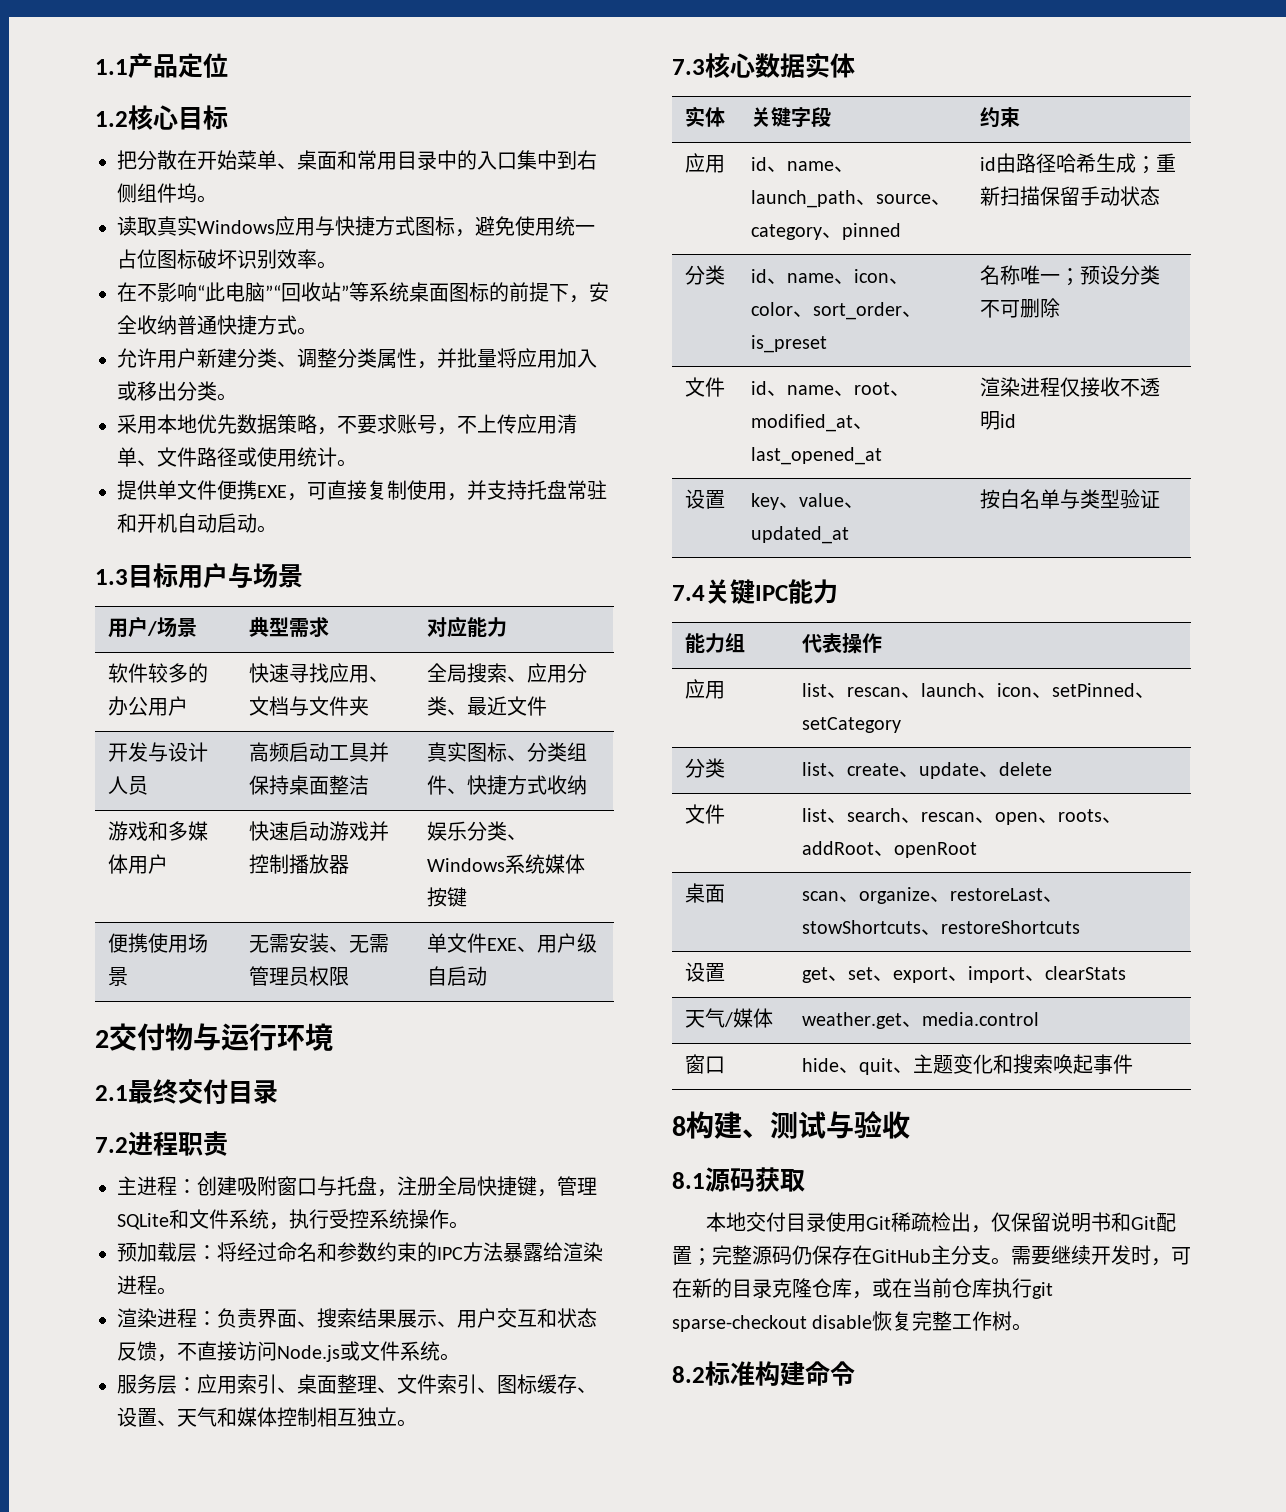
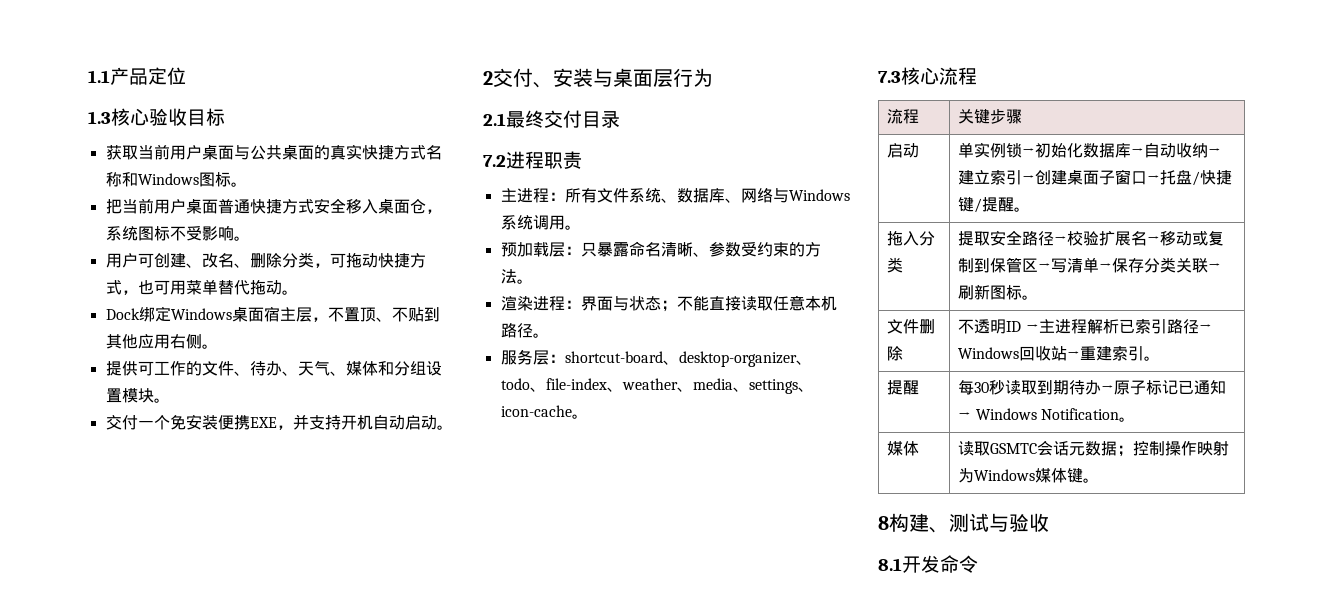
- 1.2核心目标
- 把分散在开始菜单、桌面和常用目录中的入口集中到右侧组件坞。
- 读取真实Windows应用与快捷方式图标，避免使用统一占位图标破坏识别效率。
- 在不影响“此电脑”“回收站”等系统桌面图标的前提下，安全收纳普通快捷方式。
- 允许用户新建分类、调整分类属性，并批量将应用加入或移出分类。
- 采用本地优先数据策略，不要求账号，不上传应用清单、文件路径或使用统计。
- 提供单文件便携EXE，可直接复制使用，并支持托盘常驻和开机自动启动。
- 1.3目标用户与场景
- 用户/场景 | 典型需求 | 对应能力
- 软件较多的办公用户 | 快速寻找应用、文档与文件夹 | 全局搜索、应用分类、最近文件
- 开发与设计人员 | 高频启动工具并保持桌面整洁 | 真实图标、分类组件、快捷方式收纳
- 游戏和多媒体用户 | 快速启动游戏并控制播放器 | 娱乐分类、Windows系统媒体按键
- 便携使用场景 | 无需安装、无需管理员权限 | 单文件EXE、用户级自启动
- 2交付物与运行环境
+ 1.3核心验收目标
+ 获取当前用户桌面与公共桌面的真实快捷方式名称和Windows图标。
+ 把当前用户桌面普通快捷方式安全移入桌面仓，系统图标不受影响。
+ 用户可创建、改名、删除分类，可拖动快捷方式，也可用菜单替代拖动。
+ Dock绑定Windows桌面宿主层，不置顶、不贴到其他应用右侧。
+ 提供可工作的文件、待办、天气、媒体和分组设置模块。
+ 交付一个免安装便携EXE，并支持开机自动启动。
+ 2交付、安装与桌面层行为
- 主进程：创建吸附窗口与托盘，注册全局快捷键，管理SQLite和文件系统，执行受控系统操作。
- 预加载层：将经过命名和参数约束的IPC方法暴露给渲染进程。
- 渲染进程：负责界面、搜索结果展示、用户交互和状态反馈，不直接访问Node.js或文件系统。
- 服务层：应用索引、桌面整理、文件索引、图标缓存、设置、天气和媒体控制相互独立。
- 7.3核心数据实体
- 实体 | 关键字段 | 约束
- 应用 | id、name、launch_path、source、category、pinned | id由路径哈希生成；重新扫描保留手动状态
- 分类 | id、name、icon、color、sort_order、is_preset | 名称唯一；预设分类不可删除
- 文件 | id、name、root、modified_at、last_opened_at | 渲染进程仅接收不透明id
- 设置 | key、value、updated_at | 按白名单与类型验证
- 7.4关键IPC能力
- 能力组 | 代表操作
- 应用 | list、rescan、launch、icon、setPinned、setCategory
- 分类 | list、create、update、delete
- 文件 | list、search、rescan、open、roots、addRoot、openRoot
- 桌面 | scan、organize、restoreLast、stowShortcuts、restoreShortcuts
- 设置 | get、set、export、import、clearStats
- 天气/媒体 | weather.get、media.control
- 窗口 | hide、quit、主题变化和搜索唤起事件
+ 主进程：所有文件系统、数据库、网络与Windows系统调用。
+ 预加载层：只暴露命名清晰、参数受约束的方法。
+ 渲染进程：界面与状态；不能直接读取任意本机路径。
+ 服务层：shortcut-board、desktop-organizer、todo、file-index、weather、media、settings、icon-cache。
+ 7.3核心流程
+ 流程 | 关键步骤
+ 启动 | 单实例锁→初始化数据库→自动收纳→建立索引→创建桌面子窗口→托盘/快捷键/提醒。
+ 拖入分类 | 提取安全路径→校验扩展名→移动或复制到保管区→写清单→保存分类关联→刷新图标。
+ 文件删除 | 不透明ID →主进程解析已索引路径→ Windows回收站→重建索引。
+ 提醒 | 每30秒读取到期待办→原子标记已通知→ Windows Notification。
+ 媒体 | 读取GSMTC会话元数据；控制操作映射为Windows媒体键。
- 8.1源码获取
- 本地交付目录使用Git稀疏检出，仅保留说明书和Git配置；完整源码仍保存在GitHub主分支。需要继续开发时，可在新的目录克隆仓库，或在当前仓库执行git sparse-checkout disable恢复完整工作树。
- 8.2标准构建命令
+ 8.1开发命令

